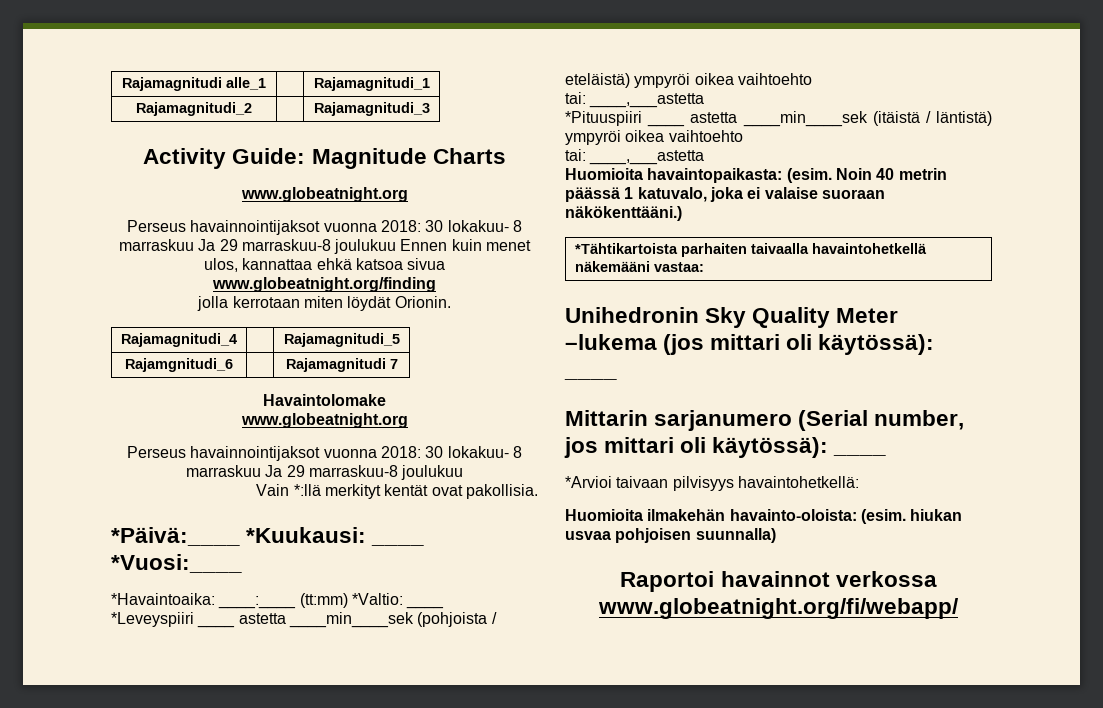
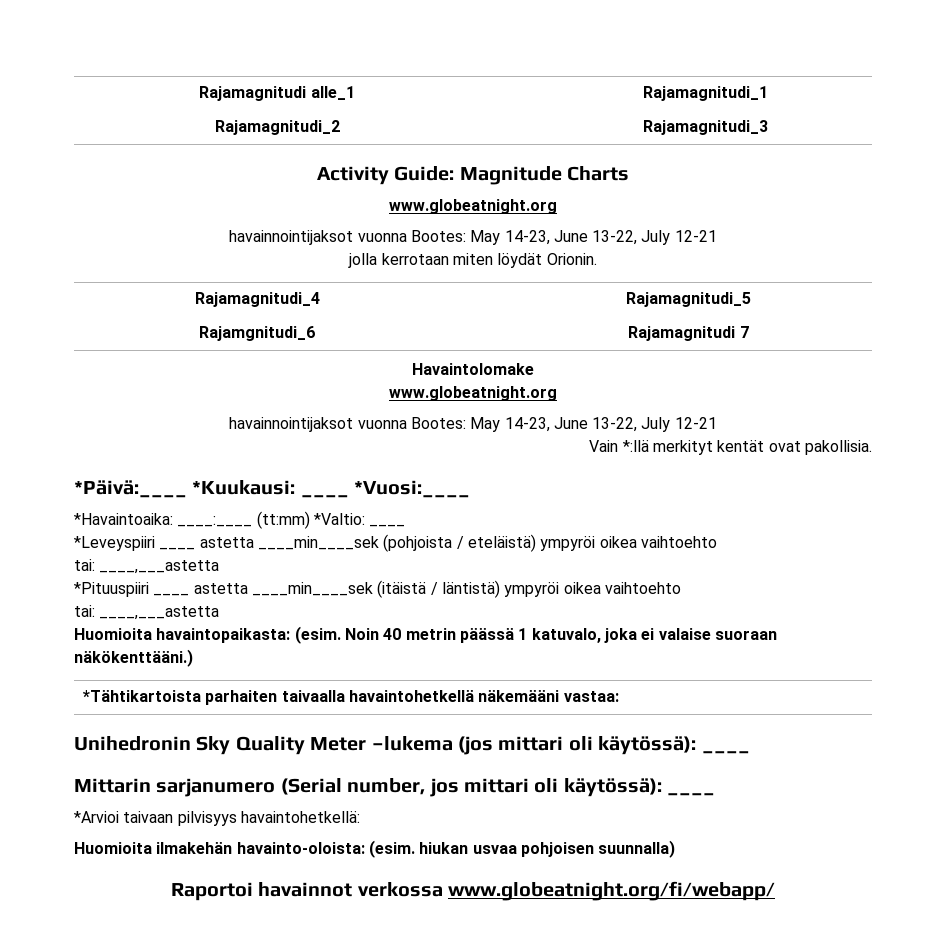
  Activity Guide: Magnitude Charts
  www.globeatnight.org
- Perseus havainnointijaksot vuonna 2018: 30 lokakuu- 8 marraskuu Ja 29 marraskuu-8 joulukuu Ennen kuin menet ulos, kannattaa ehkä katsoa sivua www.globeatnight.org/finding
+ havainnointijaksot vuonna Bootes: May 14-23, June 13-22, July 12-21
  Havaintolomake
  www.globeatnight.org
- Perseus havainnointijaksot vuonna 2018: 30 lokakuu- 8 marraskuu Ja 29 marraskuu-8 joulukuu
+ havainnointijaksot vuonna Bootes: May 14-23, June 13-22, July 12-21

